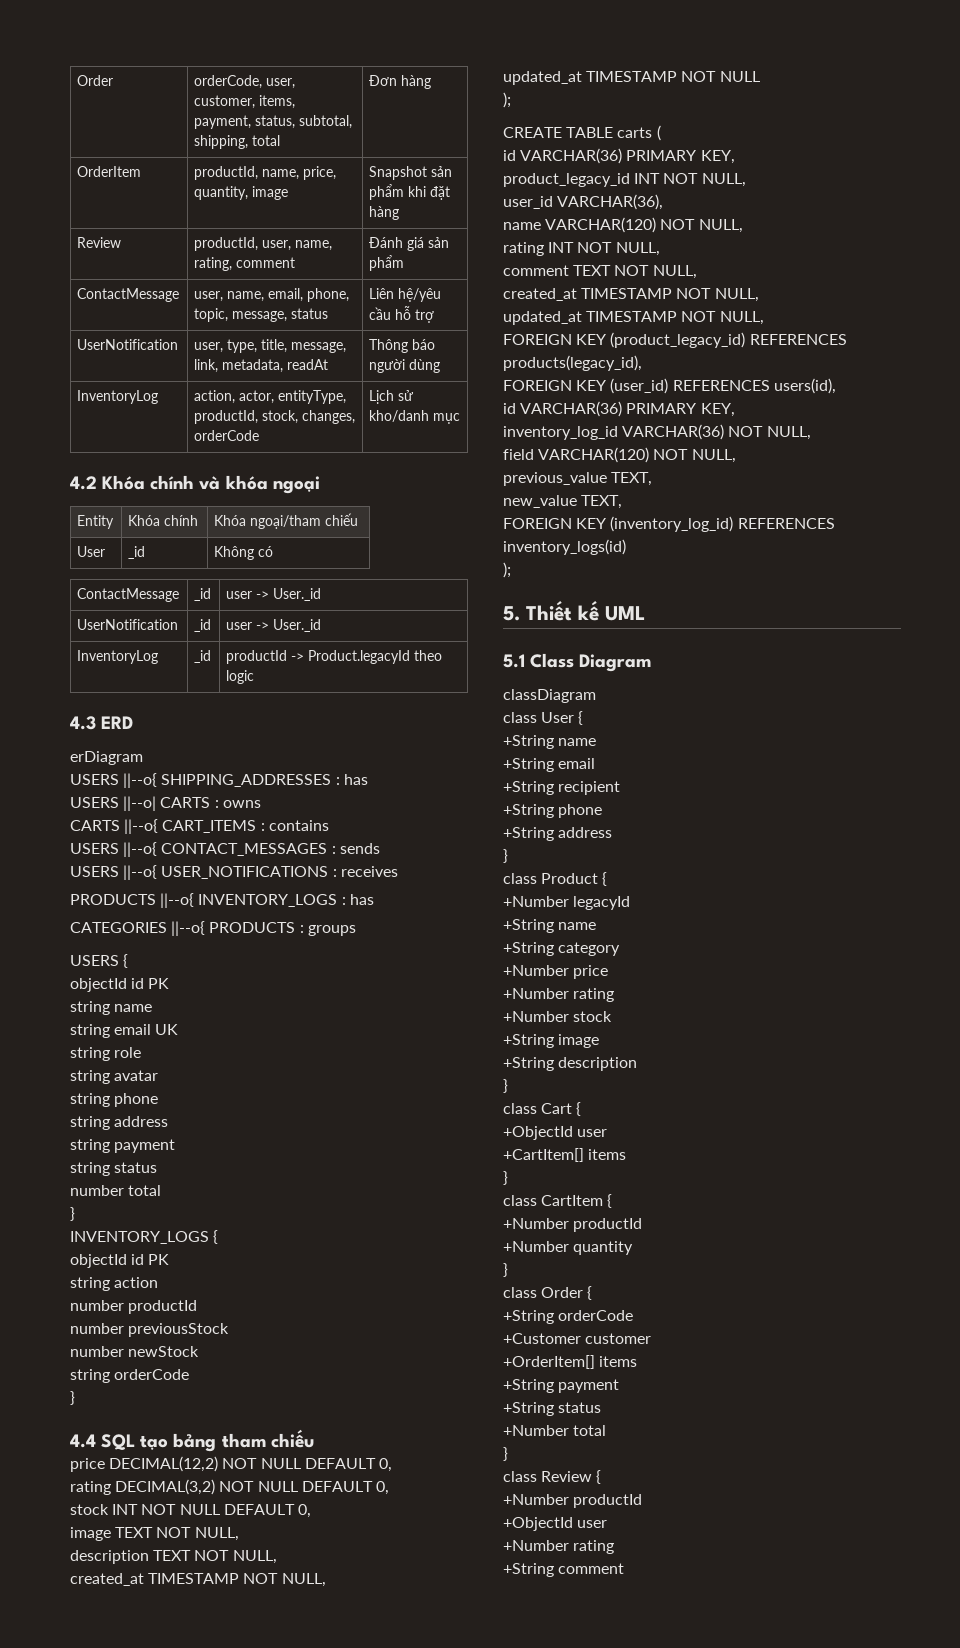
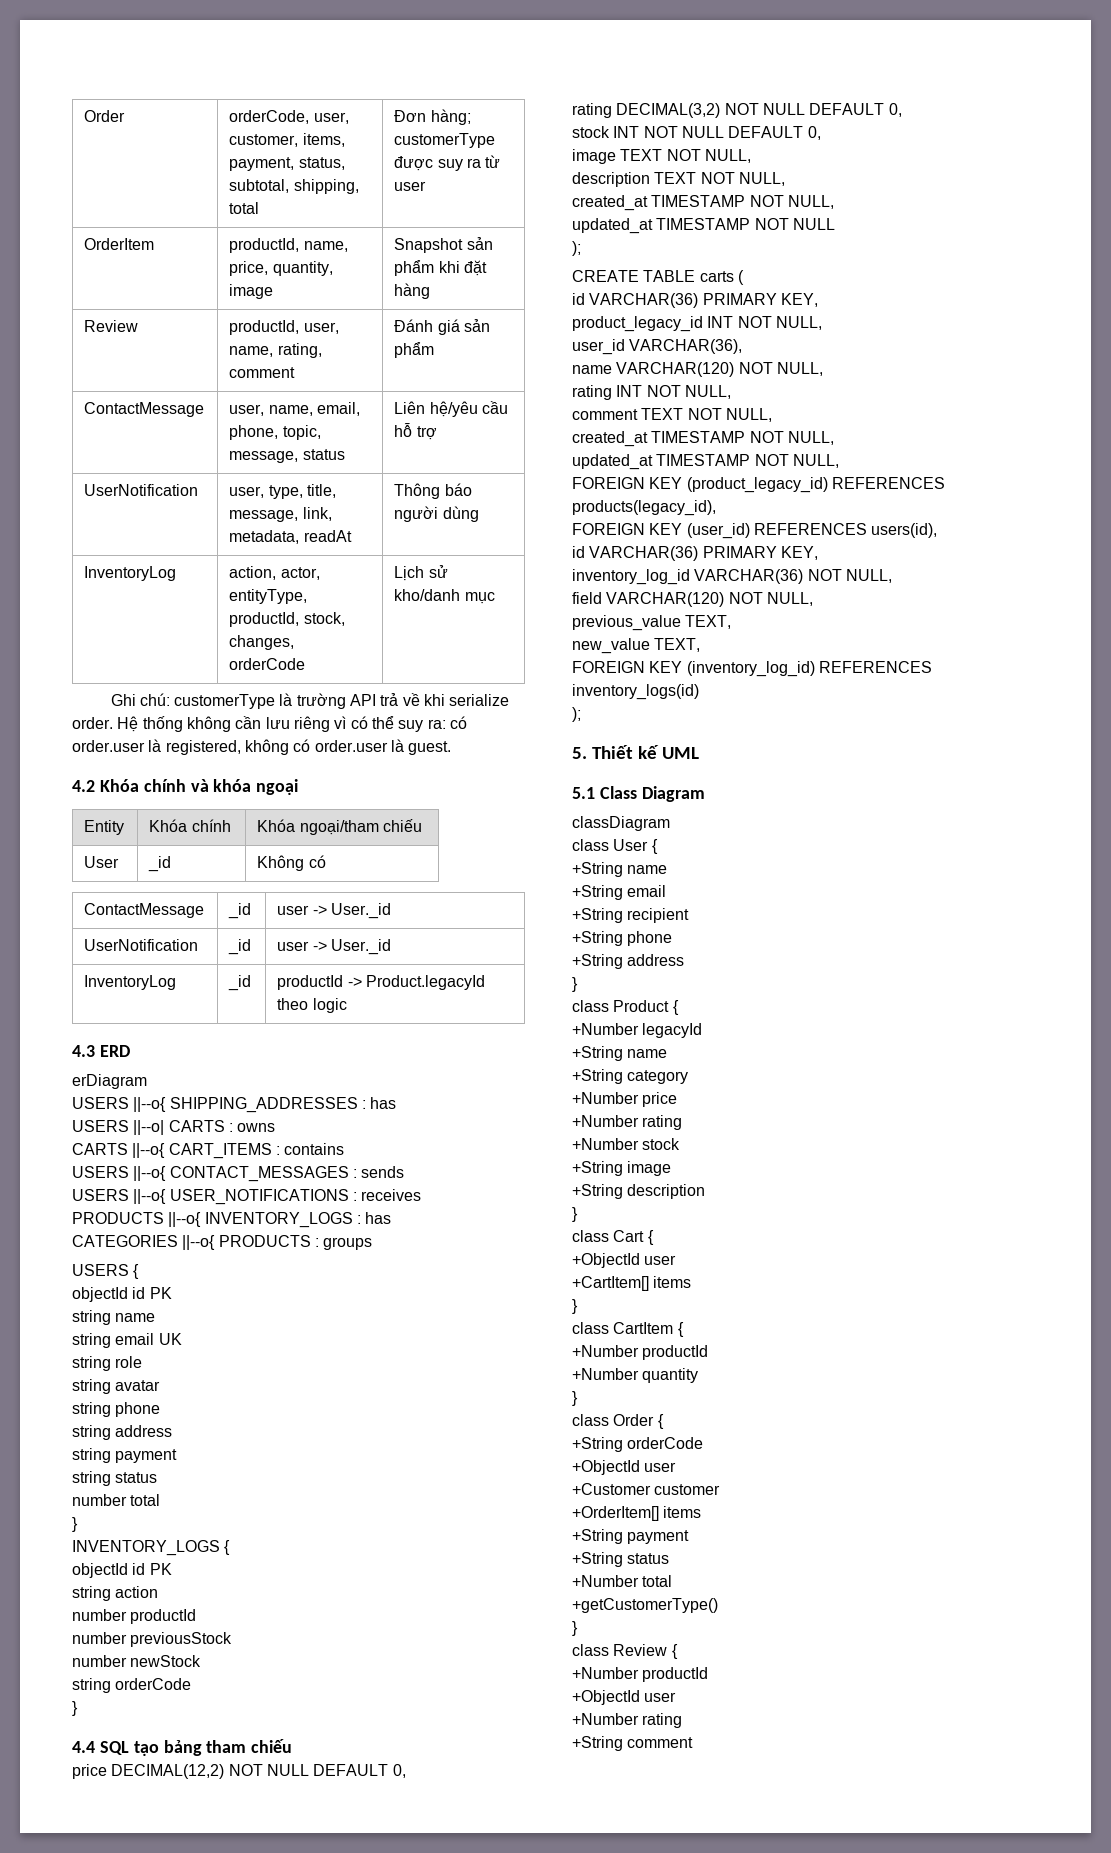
- Order | orderCode, user, customer, items, payment, status, subtotal, shipping, total | Đơn hàng
+ Order | orderCode, user, customer, items, payment, status, subtotal, shipping, total | Đơn hàng; customerType được suy ra từ user
+ Ghi chú: customerType là trường API trả về khi serialize order. Hệ thống không cần lưu riêng vì có thể suy ra: có order.user là registered, không có order.user là guest.
  +String orderCode
+ +ObjectId user
+ +getCustomerType()

